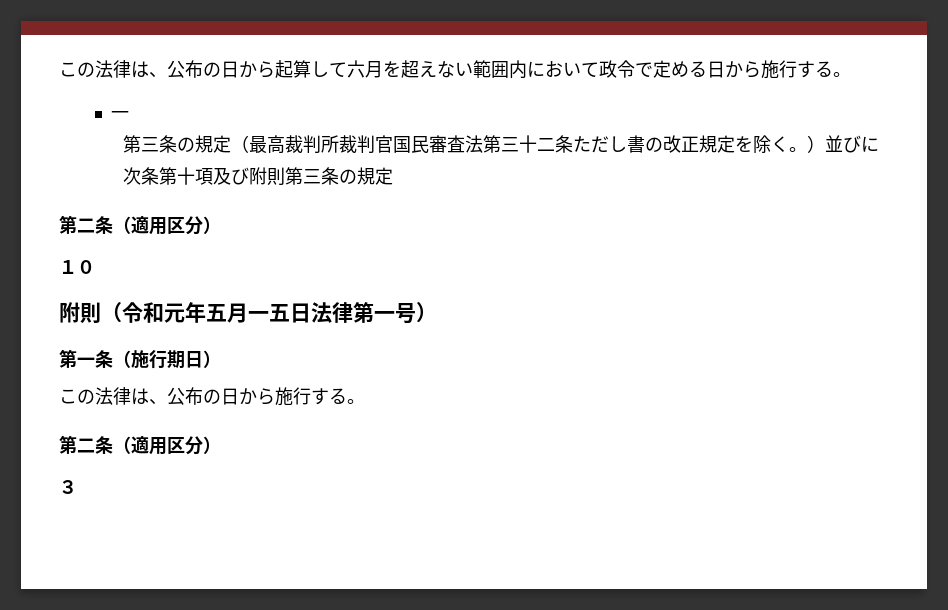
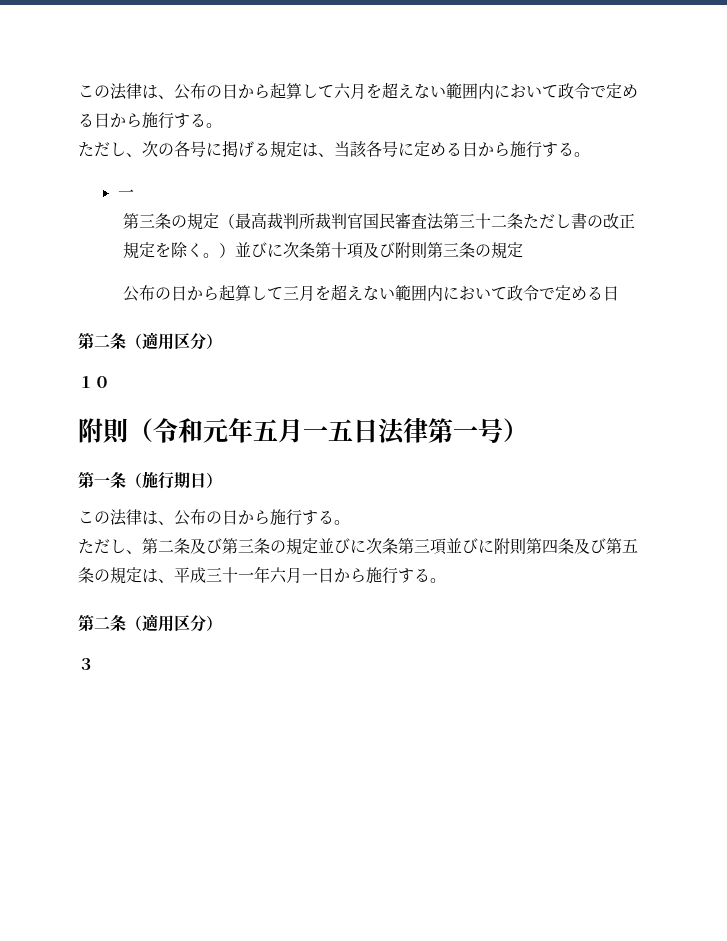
+ ただし、次の各号に掲げる規定は、当該各号に定める日から施行する。
+ 公布の日から起算して三月を超えない範囲内において政令で定める日
+ ただし、第二条及び第三条の規定並びに次条第三項並びに附則第四条及び第五条の規定は、平成三十一年六月一日から施行する。

